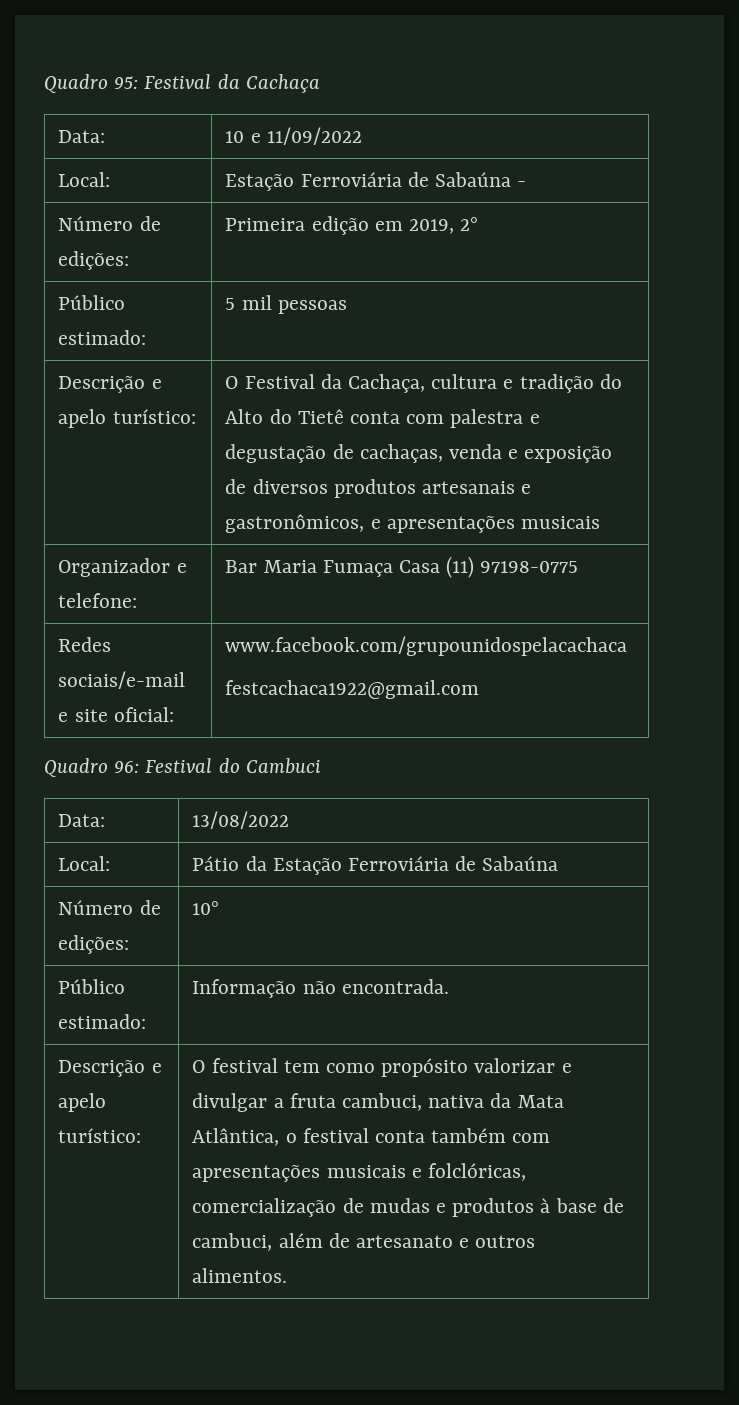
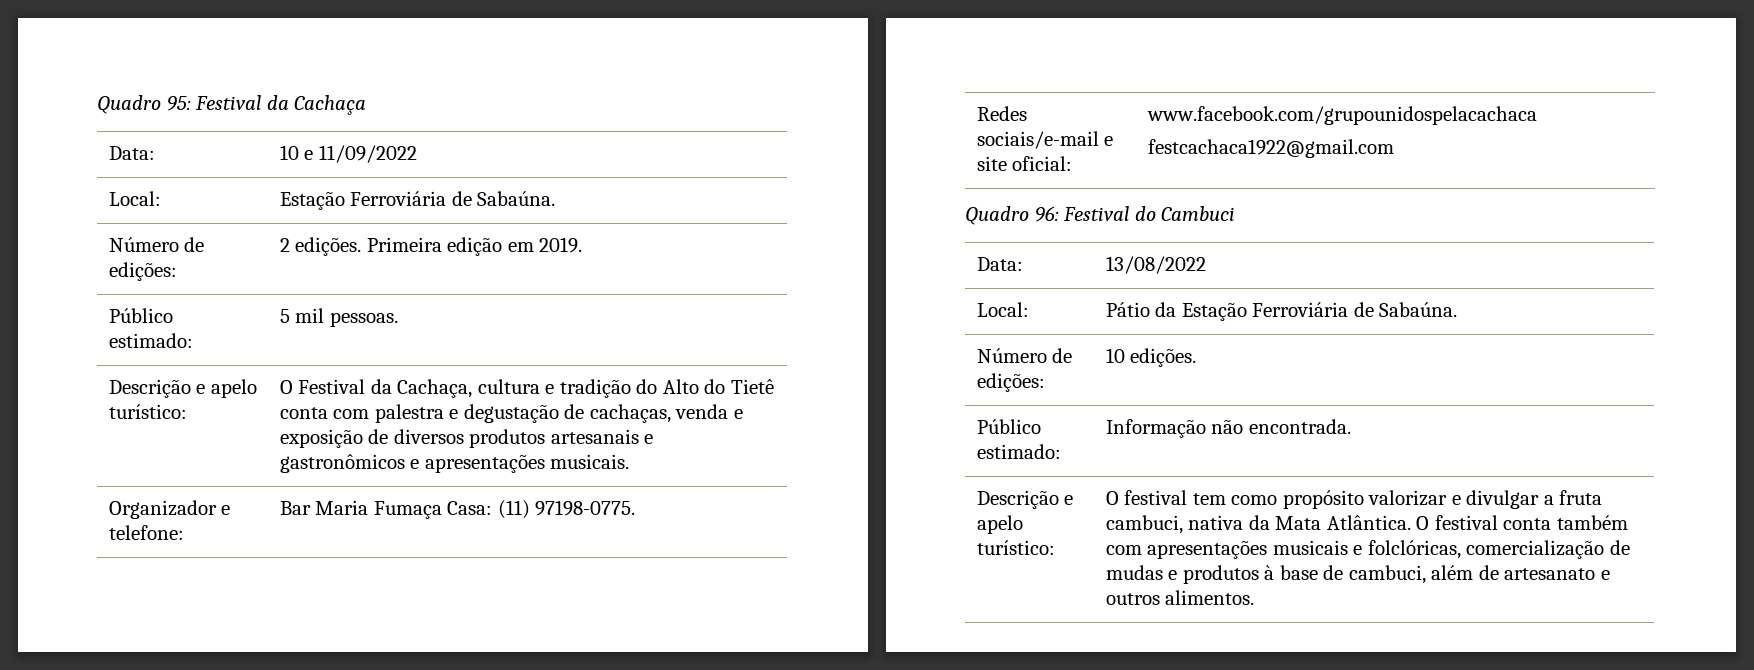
- Local: | Estação Ferroviária de Sabaúna -
- Número de edições: | Primeira edição em 2019, 2°
+ Local: | Estação Ferroviária de Sabaúna.
+ Número de edições: | 2 edições. Primeira edição em 2019.
- Público estimado: | 5 mil pessoas
+ Público estimado: | 5 mil pessoas.
- Descrição e apelo turístico: | O Festival da Cachaça, cultura e tradição do Alto do Tietê conta com palestra e degustação de cachaças, venda e exposição de diversos produtos artesanais e gastronômicos, e apresentações musicais
+ Descrição e apelo turístico: | O Festival da Cachaça, cultura e tradição do Alto do Tietê conta com palestra e degustação de cachaças, venda e exposição de diversos produtos artesanais e gastronômicos e apresentações musicais.
- Organizador e telefone: | Bar Maria Fumaça Casa (11) 97198-0775
+ Organizador e telefone: | Bar Maria Fumaça Casa: (11) 97198-0775.
- Local: | Pátio da Estação Ferroviária de Sabaúna
- Número de edições: | 10°
+ Local: | Pátio da Estação Ferroviária de Sabaúna.
+ Número de edições: | 10 edições.
- O festival tem como propósito valorizar e divulgar a fruta cambuci, nativa da Mata Atlântica, o festival conta também com apresentações musicais e folclóricas, comercialização de mudas e produtos à base de cambuci, além de artesanato e outros alimentos.
+ O festival tem como propósito valorizar e divulgar a fruta cambuci, nativa da Mata Atlântica. O festival conta também com apresentações musicais e folclóricas, comercialização de mudas e produtos à base de cambuci, além de artesanato e outros alimentos.

